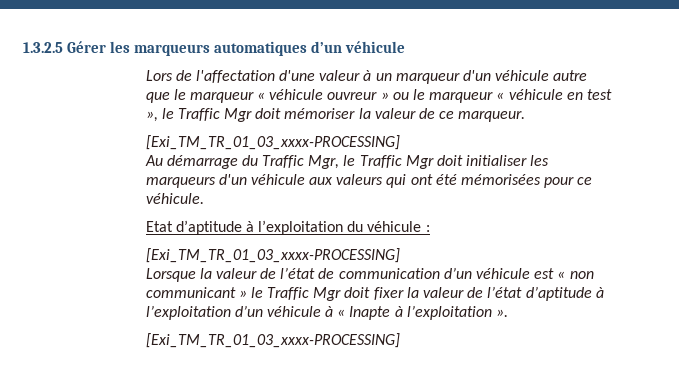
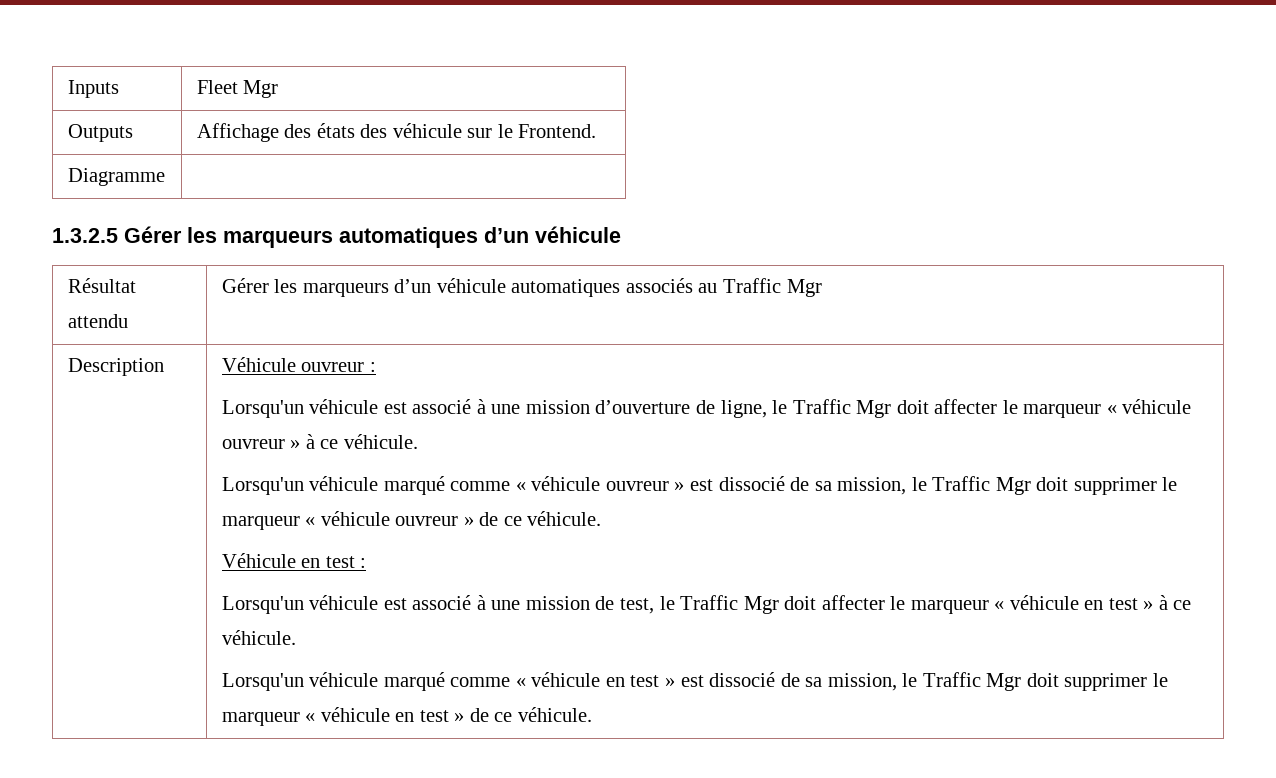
+ Inputs | Fleet Mgr
+ Outputs | Affichage des états des véhicule sur le Frontend.
+ Diagramme |
- Lors de l'affectation d'une valeur à un marqueur d'un véhicule autre que le marqueur « véhicule ouvreur » ou le marqueur « véhicule en test », le Traffic Mgr doit mémoriser la valeur de ce marqueur.
- [Exi_TM_TR_01_03_xxxx-PROCESSING]
- Au démarrage du Traffic Mgr, le Traffic Mgr doit initialiser les marqueurs d'un véhicule aux valeurs qui ont été mémorisées pour ce véhicule.
- Etat d’aptitude à l’exploitation du véhicule :
- [Exi_TM_TR_01_03_xxxx-PROCESSING]
- Lorsque la valeur de l’état de communication d’un véhicule est « non communicant » le Traffic Mgr doit fixer la valeur de l’état d’aptitude à l’exploitation d’un véhicule à « Inapte à l’exploitation ».
- [Exi_TM_TR_01_03_xxxx-PROCESSING]
+ Résultat attendu | Gérer les marqueurs d’un véhicule automatiques associés au Traffic Mgr
+ Description | Véhicule ouvreur :
+ Lorsqu'un véhicule est associé à une mission d’ouverture de ligne, le Traffic Mgr doit affecter le marqueur « véhicule ouvreur » à ce véhicule.
+ Lorsqu'un véhicule marqué comme « véhicule ouvreur » est dissocié de sa mission, le Traffic Mgr doit supprimer le marqueur « véhicule ouvreur » de ce véhicule.
+ Véhicule en test :
+ Lorsqu'un véhicule est associé à une mission de test, le Traffic Mgr doit affecter le marqueur « véhicule en test » à ce véhicule.
+ Lorsqu'un véhicule marqué comme « véhicule en test » est dissocié de sa mission, le Traffic Mgr doit supprimer le marqueur « véhicule en test » de ce véhicule.

